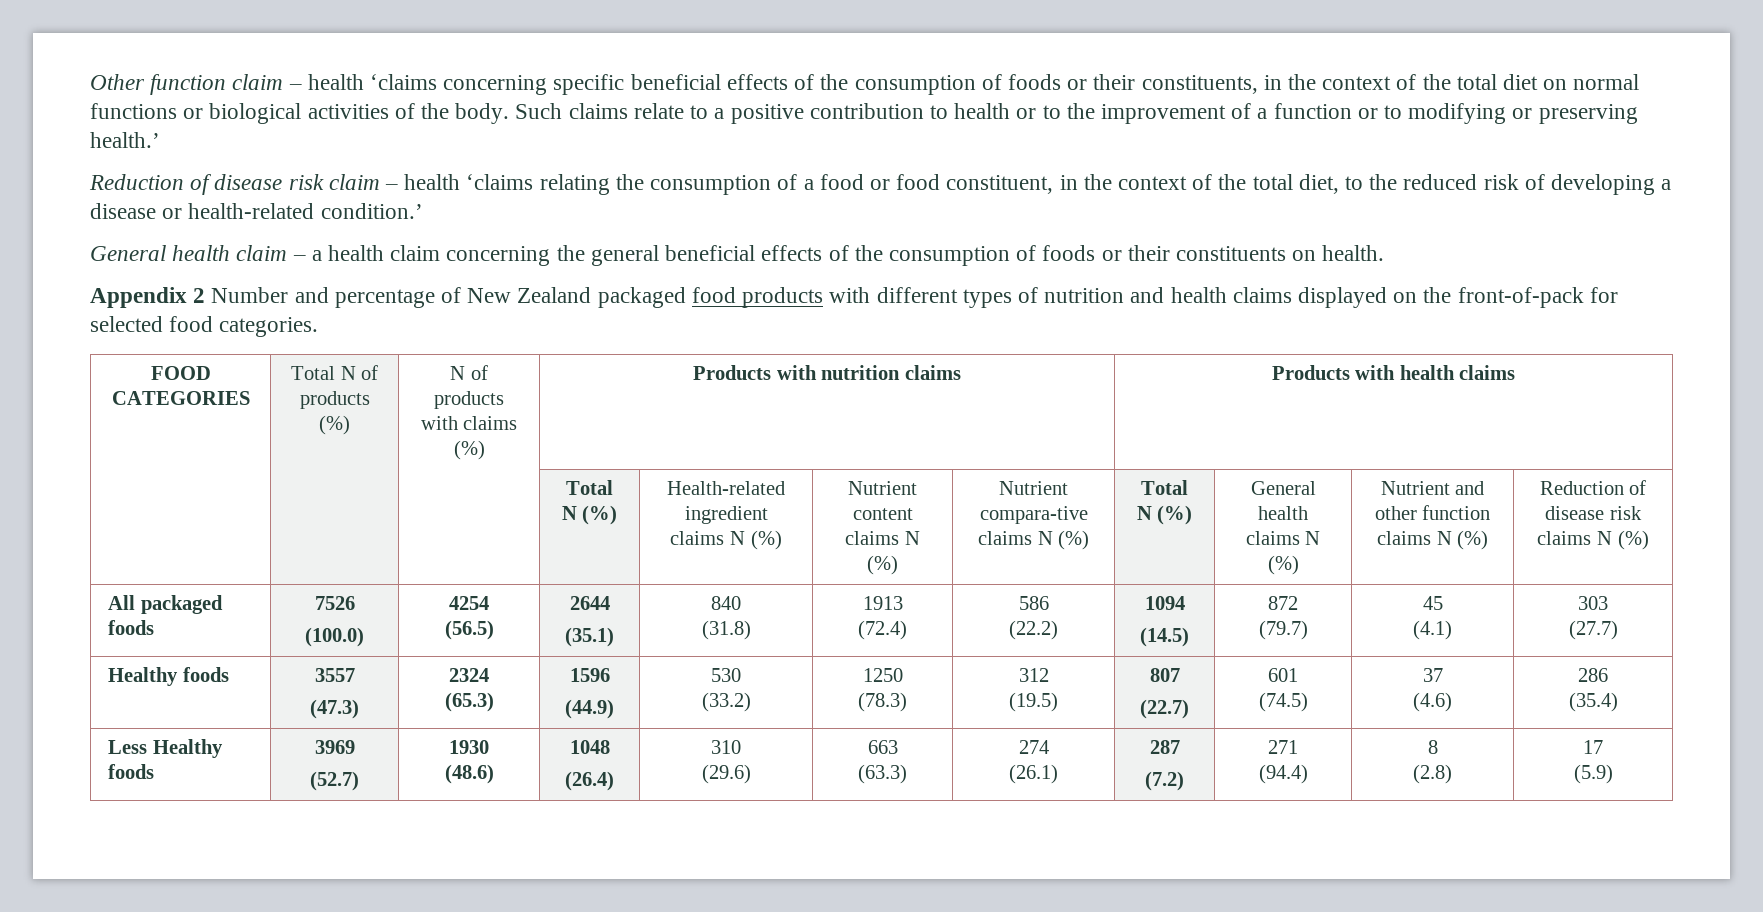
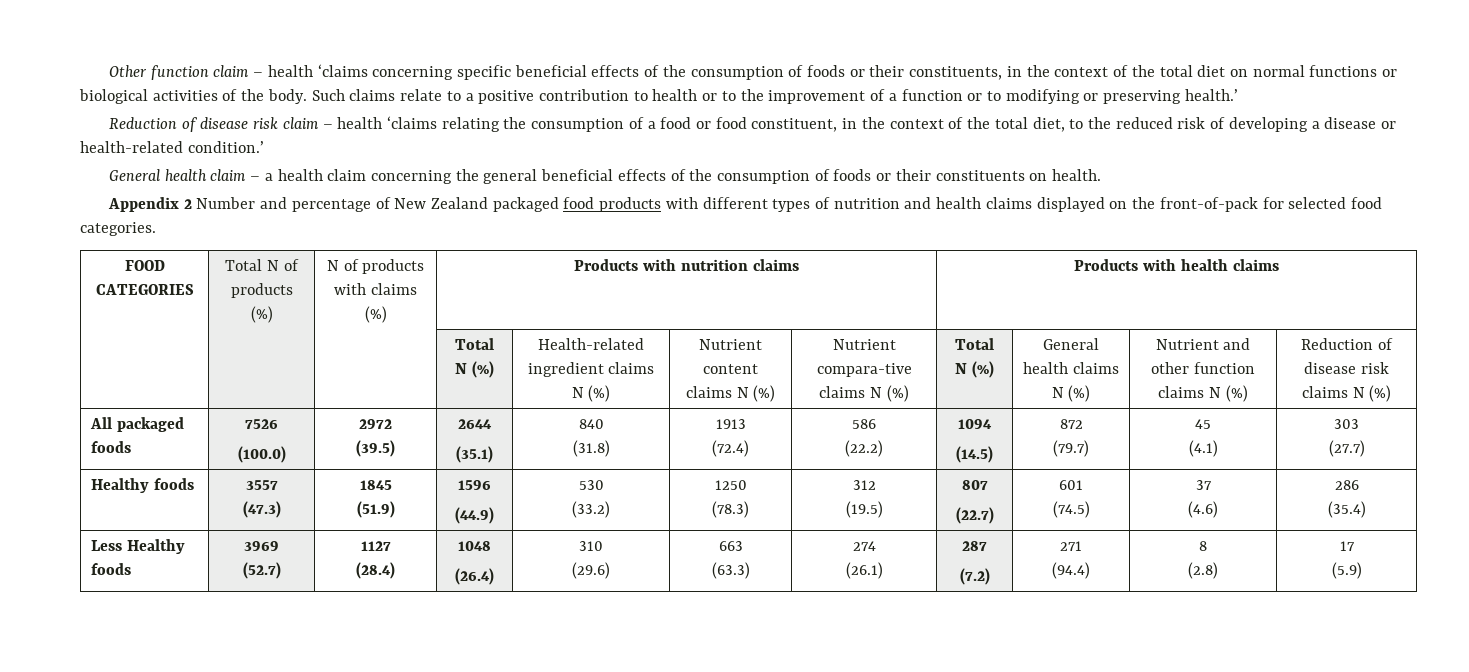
  All packaged foods | 7526
- (100.0) | 4254
- (56.5) | 2644
+ (100.0) | 2972
+ (39.5) | 2644
  Healthy foods | 3557
- (47.3) | 2324
- (65.3) | 1596
+ (47.3) | 1845
+ (51.9) | 1596
  Less Healthy foods | 3969
- (52.7) | 1930
- (48.6) | 1048
+ (52.7) | 1127
+ (28.4) | 1048

